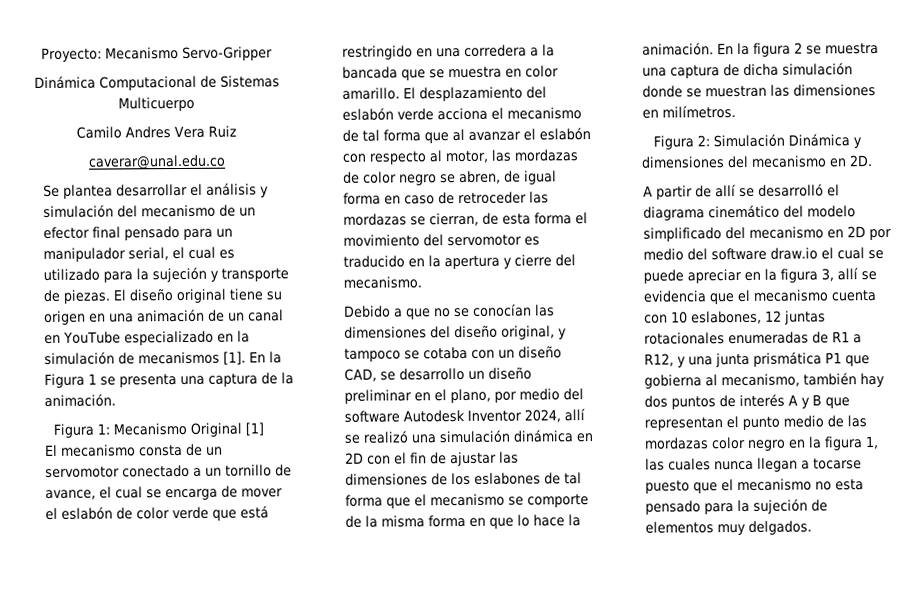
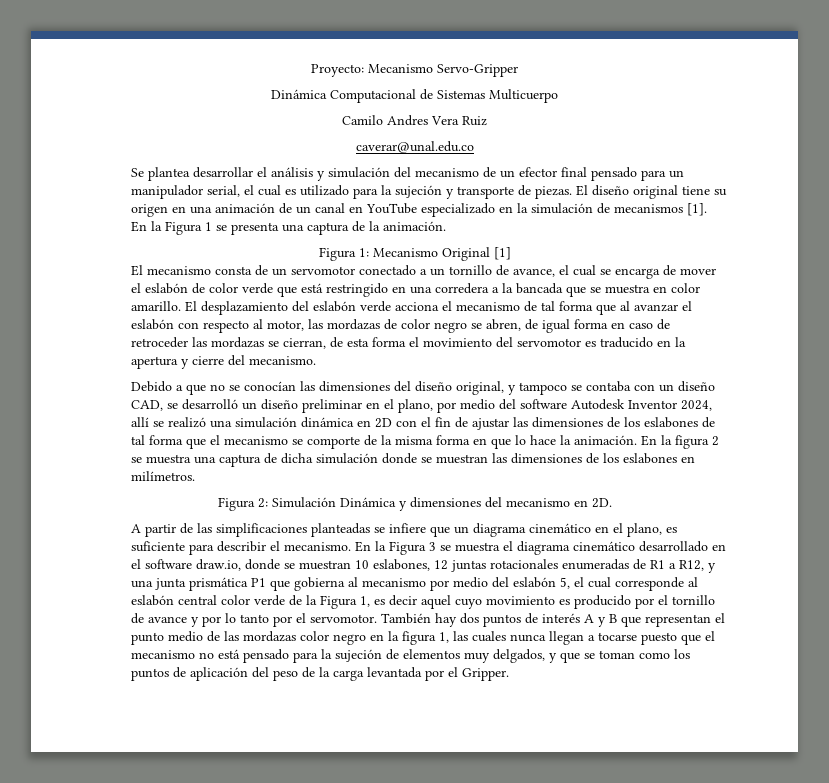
- Debido a que no se conocían las dimensiones del diseño original, y tampoco se cotaba con un diseño CAD, se desarrollo un diseño preliminar en el plano, por medio del software Autodesk Inventor 2024, allí se realizó una simulación dinámica en 2D con el fin de ajustar las dimensiones de los eslabones de tal forma que el mecanismo se comporte de la misma forma en que lo hace la animación.
+ Debido a que no se conocían las dimensiones del diseño original, y tampoco se contaba con un diseño CAD, se desarrolló un diseño preliminar en el plano, por medio del software Autodesk Inventor 2024, allí se realizó una simulación dinámica en 2D con el fin de ajustar las dimensiones de los eslabones de tal forma que el mecanismo se comporte de la misma forma en que lo hace la animación.
- En la figura 2 se muestra una captura de dicha simulación donde se muestran las dimensiones en milímetros.
+ En la figura 2 se muestra una captura de dicha simulación donde se muestran las dimensiones de los eslabones en milímetros.
- A partir de allí se desarrolló el diagrama cinemático del modelo simplificado del mecanismo en 2D por medio del software draw.io el cual se puede apreciar en la figura 3, allí se evidencia que el mecanismo cuenta con 10 eslabones, 12 juntas rotacionales enumeradas de R1 a R12, y una junta prismática P1 que gobierna al mecanismo, también hay dos puntos de interés A y B que representan el punto medio de las mordazas color negro en la figura 1, las cuales nunca llegan a tocarse puesto que el mecanismo no esta pensado para la sujeción de elementos muy delgados.
+ A partir de las simplificaciones planteadas se infiere que un diagrama cinemático en el plano, es suficiente para describir el mecanismo. En la Figura 3 se muestra el diagrama cinemático desarrollado en el software draw.io, donde se muestran 10 eslabones, 12 juntas rotacionales enumeradas de R1 a R12, y una junta prismática P1 que gobierna al mecanismo por medio del eslabón 5, el cual corresponde al eslabón central color verde de la Figura 1, es decir aquel cuyo movimiento es producido por el tornillo de avance y por lo tanto por el servomotor. También hay dos puntos de interés A y B que representan el punto medio de las mordazas color negro en la figura 1, las cuales nunca llegan a tocarse puesto que el mecanismo no está pensado para la sujeción de elementos muy delgados, y que se toman como los puntos de aplicación del peso de la carga levantada por el Gripper.

